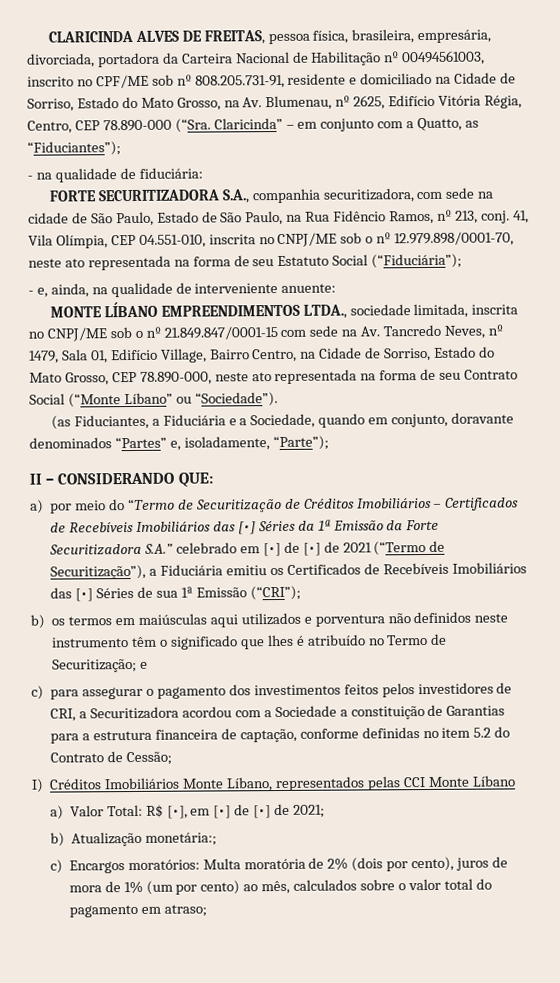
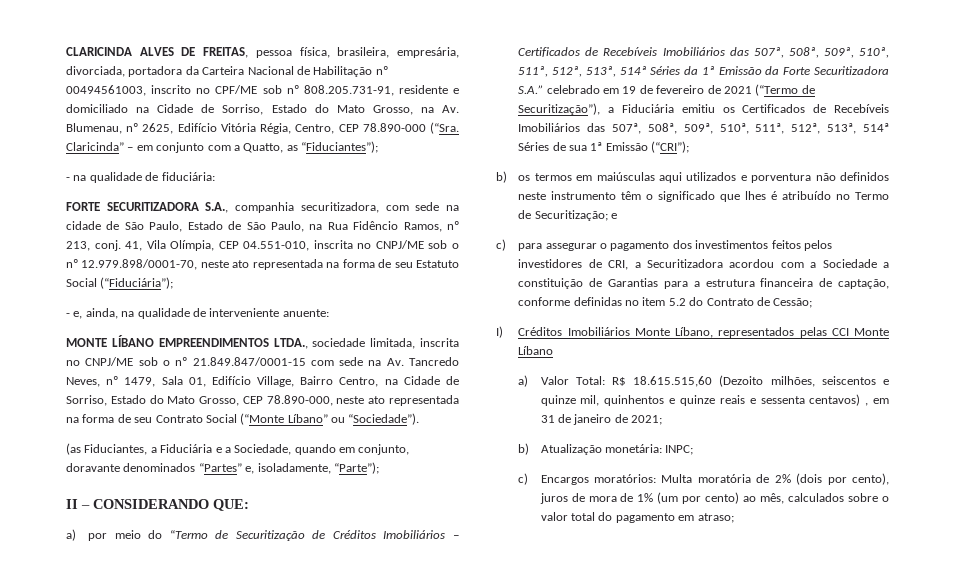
- a) por meio do “Termo de Securitização de Créditos Imobiliários – Certificados de Recebíveis Imobiliários das [•] Séries da 1ª Emissão da Forte Securitizadora S.A.” celebrado em [•] de [•] de 2021 (“Termo de Securitização”), a Fiduciária emitiu os Certificados de Recebíveis Imobiliários das [•] Séries de sua 1ª Emissão (“CRI”);
+ a) por meio do “Termo de Securitização de Créditos Imobiliários – Certificados de Recebíveis Imobiliários das 507ª, 508ª, 509ª, 510ª, 511ª, 512ª, 513ª, 514ª Séries da 1ª Emissão da Forte Securitizadora S.A.” celebrado em 19 de fevereiro de 2021 (“Termo de Securitização”), a Fiduciária emitiu os Certificados de Recebíveis Imobiliários das 507ª, 508ª, 509ª, 510ª, 511ª, 512ª, 513ª, 514ª Séries de sua 1ª Emissão (“CRI”);
- a) Valor Total: R$ [•], em [•] de [•] de 2021;
+ a) Valor Total: R$ 18.615.515,60 (Dezoito milhões, seiscentos e quinze mil, quinhentos e quinze reais e sessenta centavos) , em 31 de janeiro de 2021;
- b) Atualização monetária:;
+ b) Atualização monetária: INPC;

